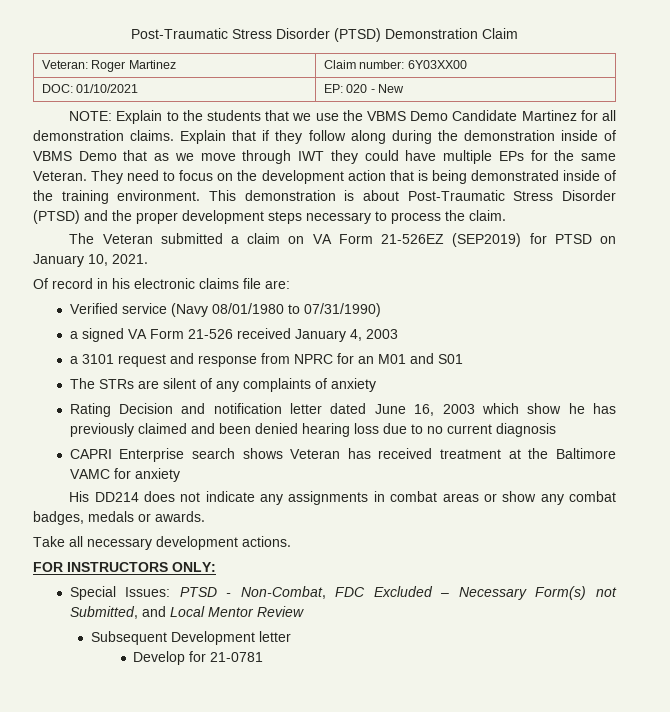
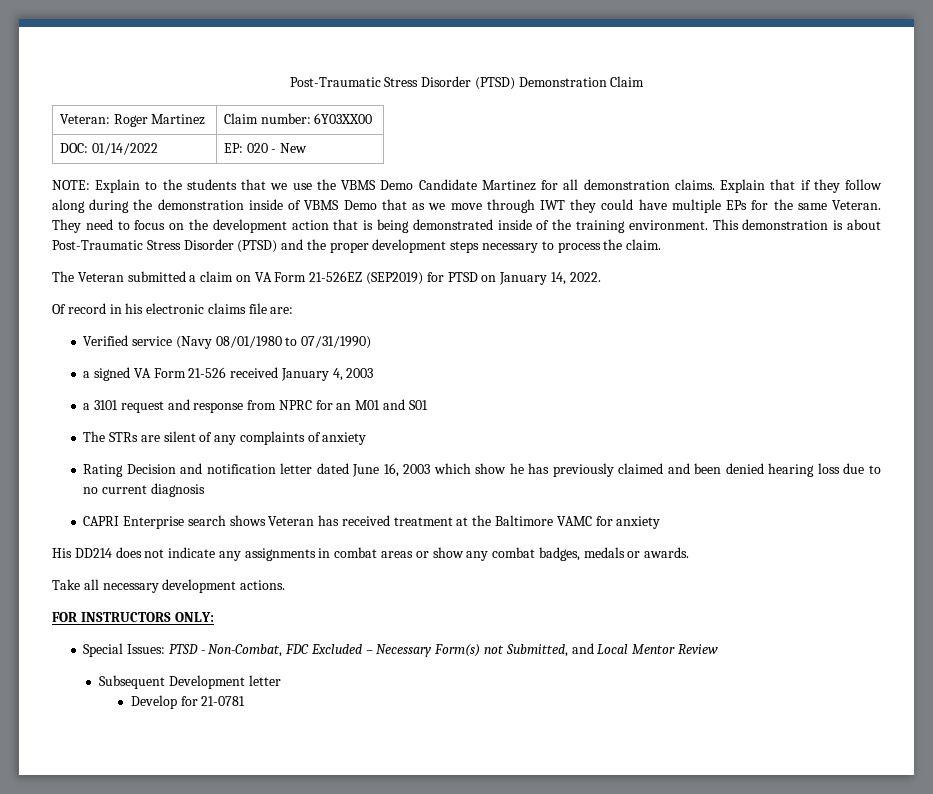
- DOC: 01/10/2021 | EP: 020 - New
+ DOC: 01/14/2022 | EP: 020 - New
- The Veteran submitted a claim on VA Form 21-526EZ (SEP2019) for PTSD on January 10, 2021.
+ The Veteran submitted a claim on VA Form 21-526EZ (SEP2019) for PTSD on January 14, 2022.

